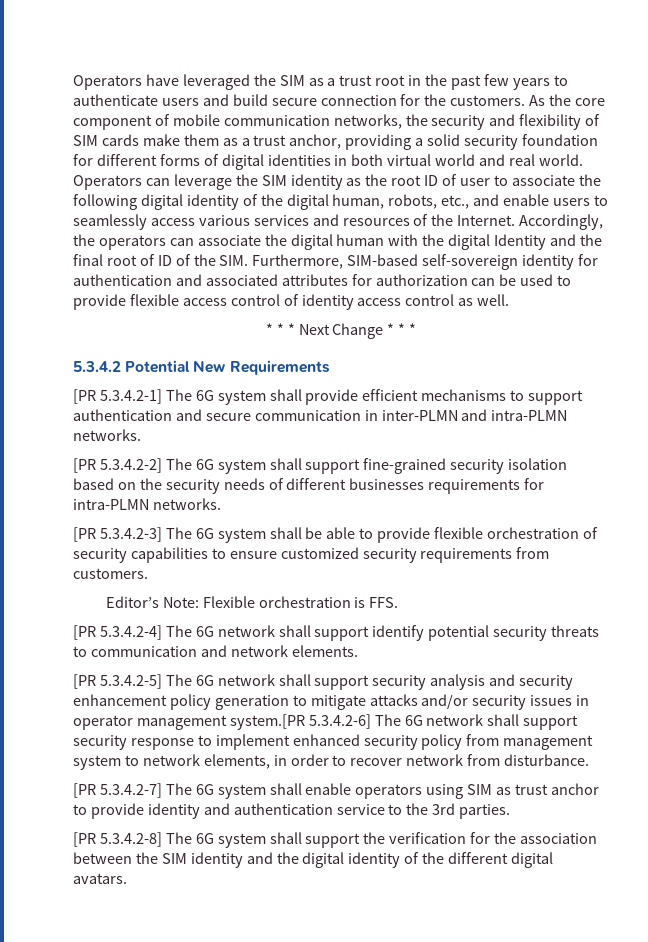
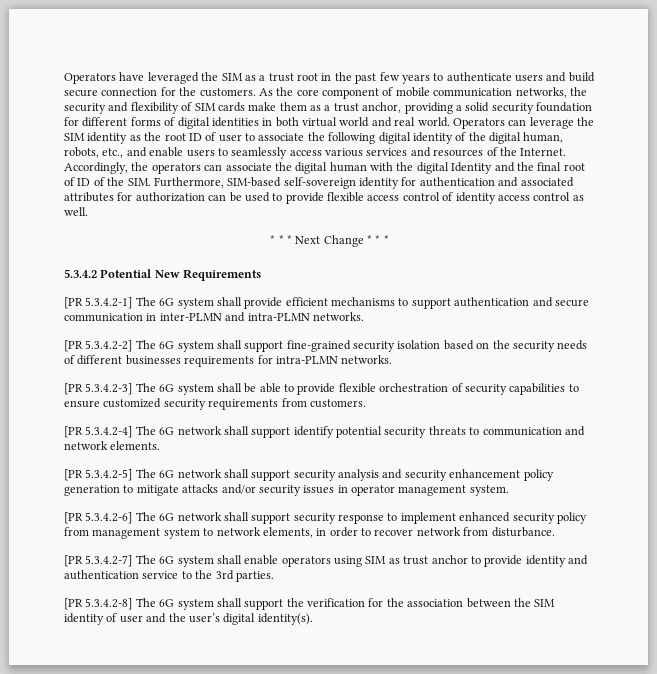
- Editor’s Note: Flexible orchestration is FFS.
- [PR 5.3.4.2-5] The 6G network shall support security analysis and security enhancement policy generation to mitigate attacks and/or security issues in operator management system.[PR 5.3.4.2-6] The 6G network shall support security response to implement enhanced security policy from management system to network elements, in order to recover network from disturbance.
+ [PR 5.3.4.2-5] The 6G network shall support security analysis and security enhancement policy generation to mitigate attacks and/or security issues in operator management system.
+ [PR 5.3.4.2-6] The 6G network shall support security response to implement enhanced security policy from management system to network elements, in order to recover network from disturbance.
- [PR 5.3.4.2-8] The 6G system shall support the verification for the association between the SIM identity and the digital identity of the different digital avatars.
+ [PR 5.3.4.2-8] The 6G system shall support the verification for the association between the SIM identity of user and the user’s digital identity(s).

